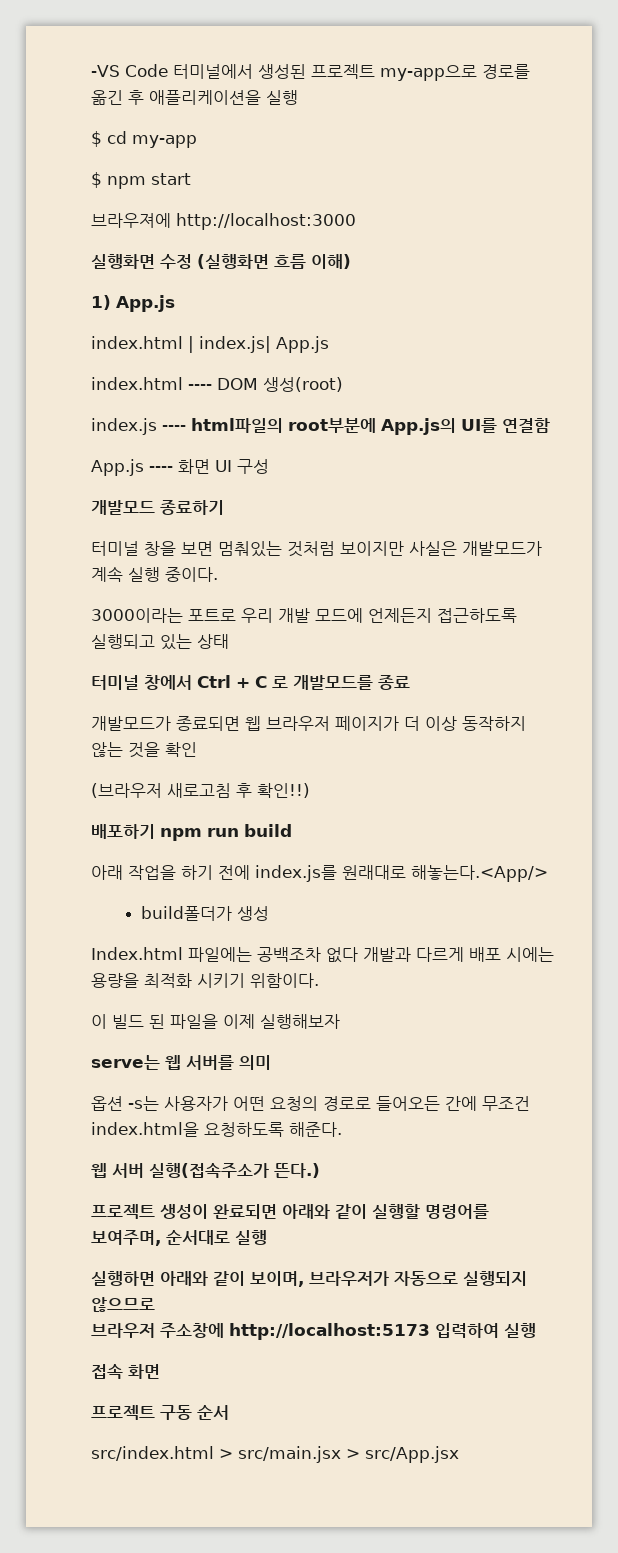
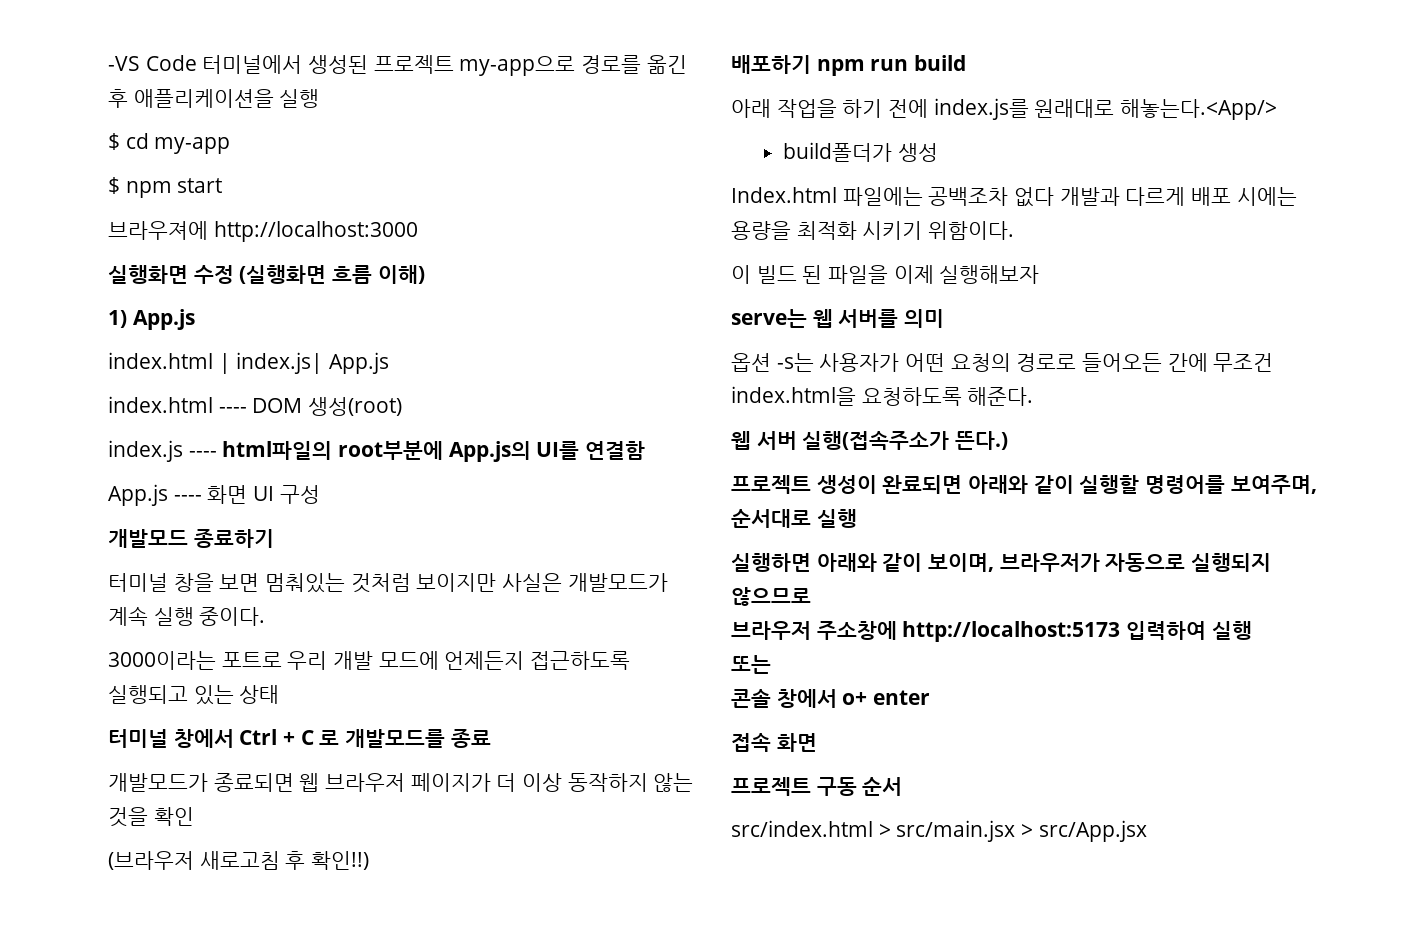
+ 또는
+ 콘솔 창에서 o+ enter

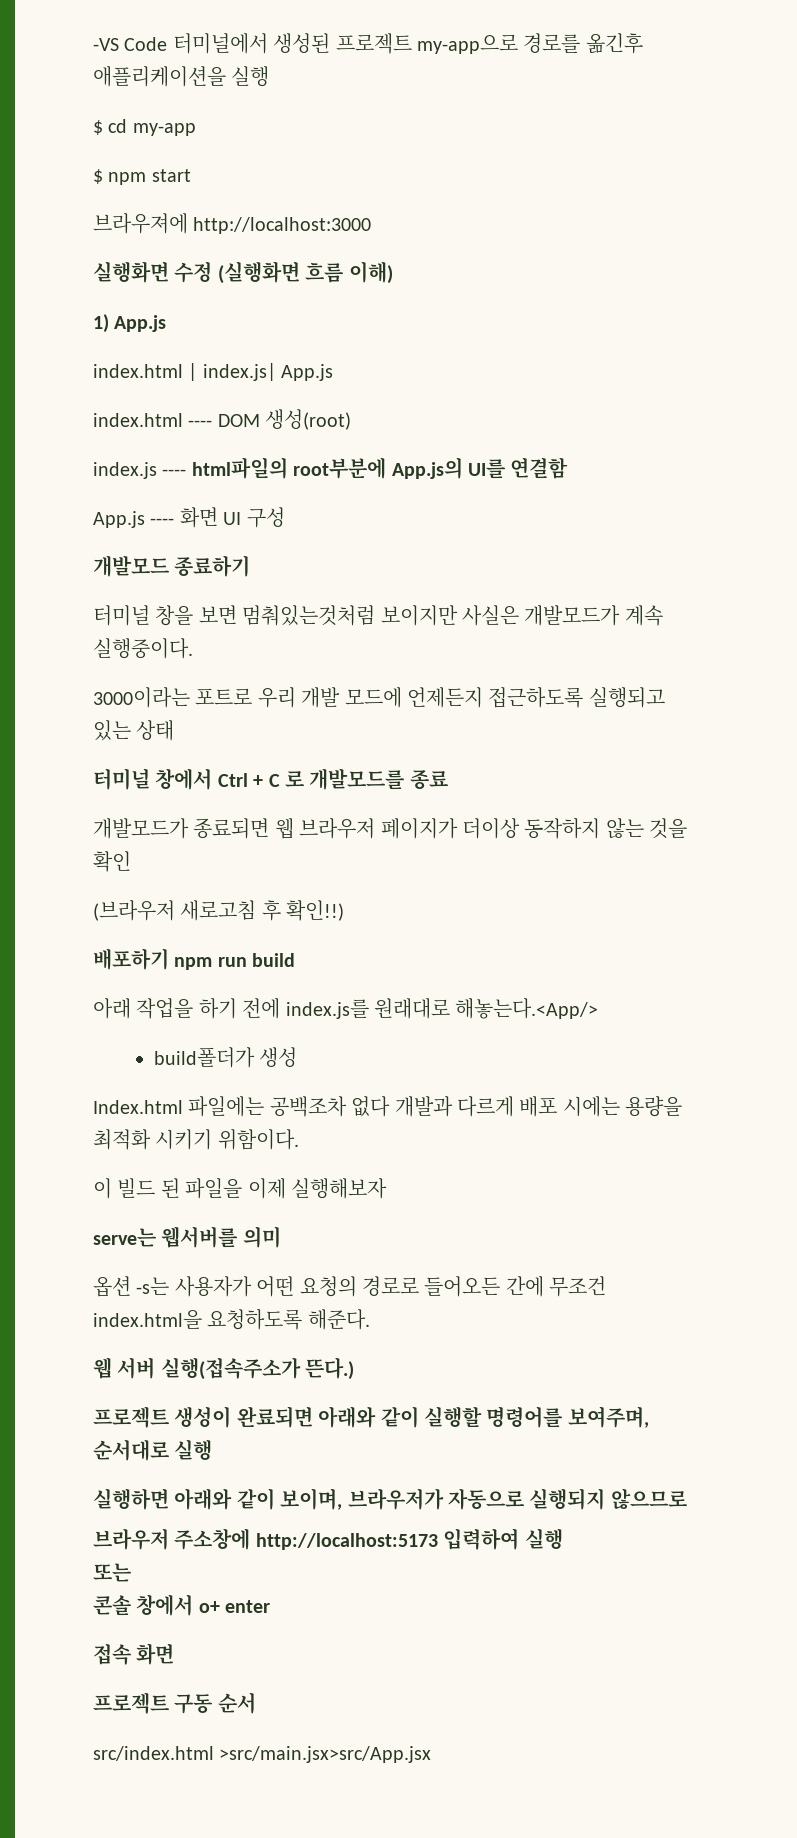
- -VS Code 터미널에서 생성된 프로젝트 my-app으로 경로를 옮긴 후 애플리케이션을 실행
+ -VS Code 터미널에서 생성된 프로젝트 my-app으로 경로를 옮긴후 애플리케이션을 실행
- 터미널 창을 보면 멈춰있는 것처럼 보이지만 사실은 개발모드가 계속 실행 중이다.
+ 터미널 창을 보면 멈춰있는것처럼 보이지만 사실은 개발모드가 계속 실행중이다.
- 개발모드가 종료되면 웹 브라우저 페이지가 더 이상 동작하지 않는 것을 확인
+ 개발모드가 종료되면 웹 브라우저 페이지가 더이상 동작하지 않는 것을 확인
- serve는 웹 서버를 의미
+ serve는 웹서버를 의미
- src/index.html > src/main.jsx > src/App.jsx
+ src/index.html >src/main.jsx>src/App.jsx

